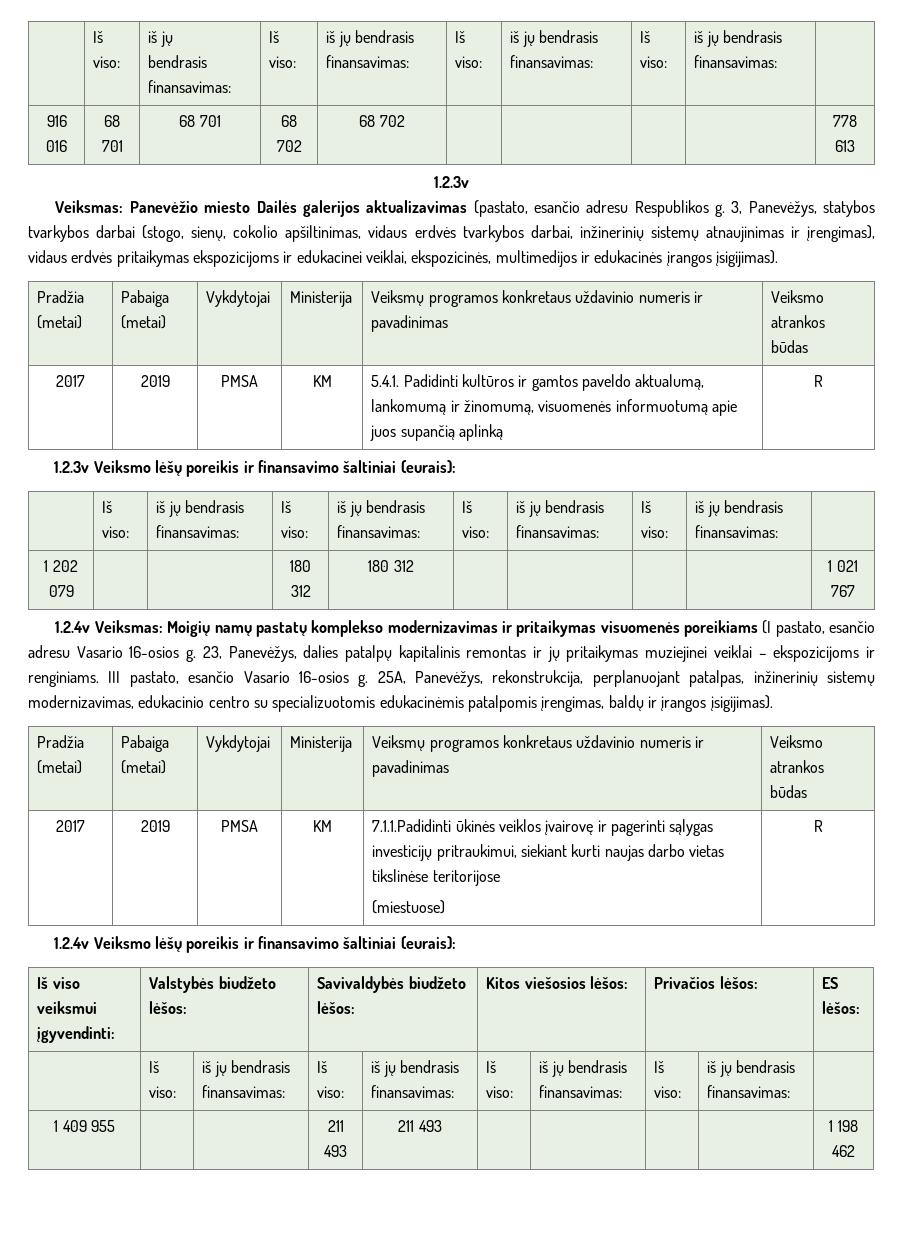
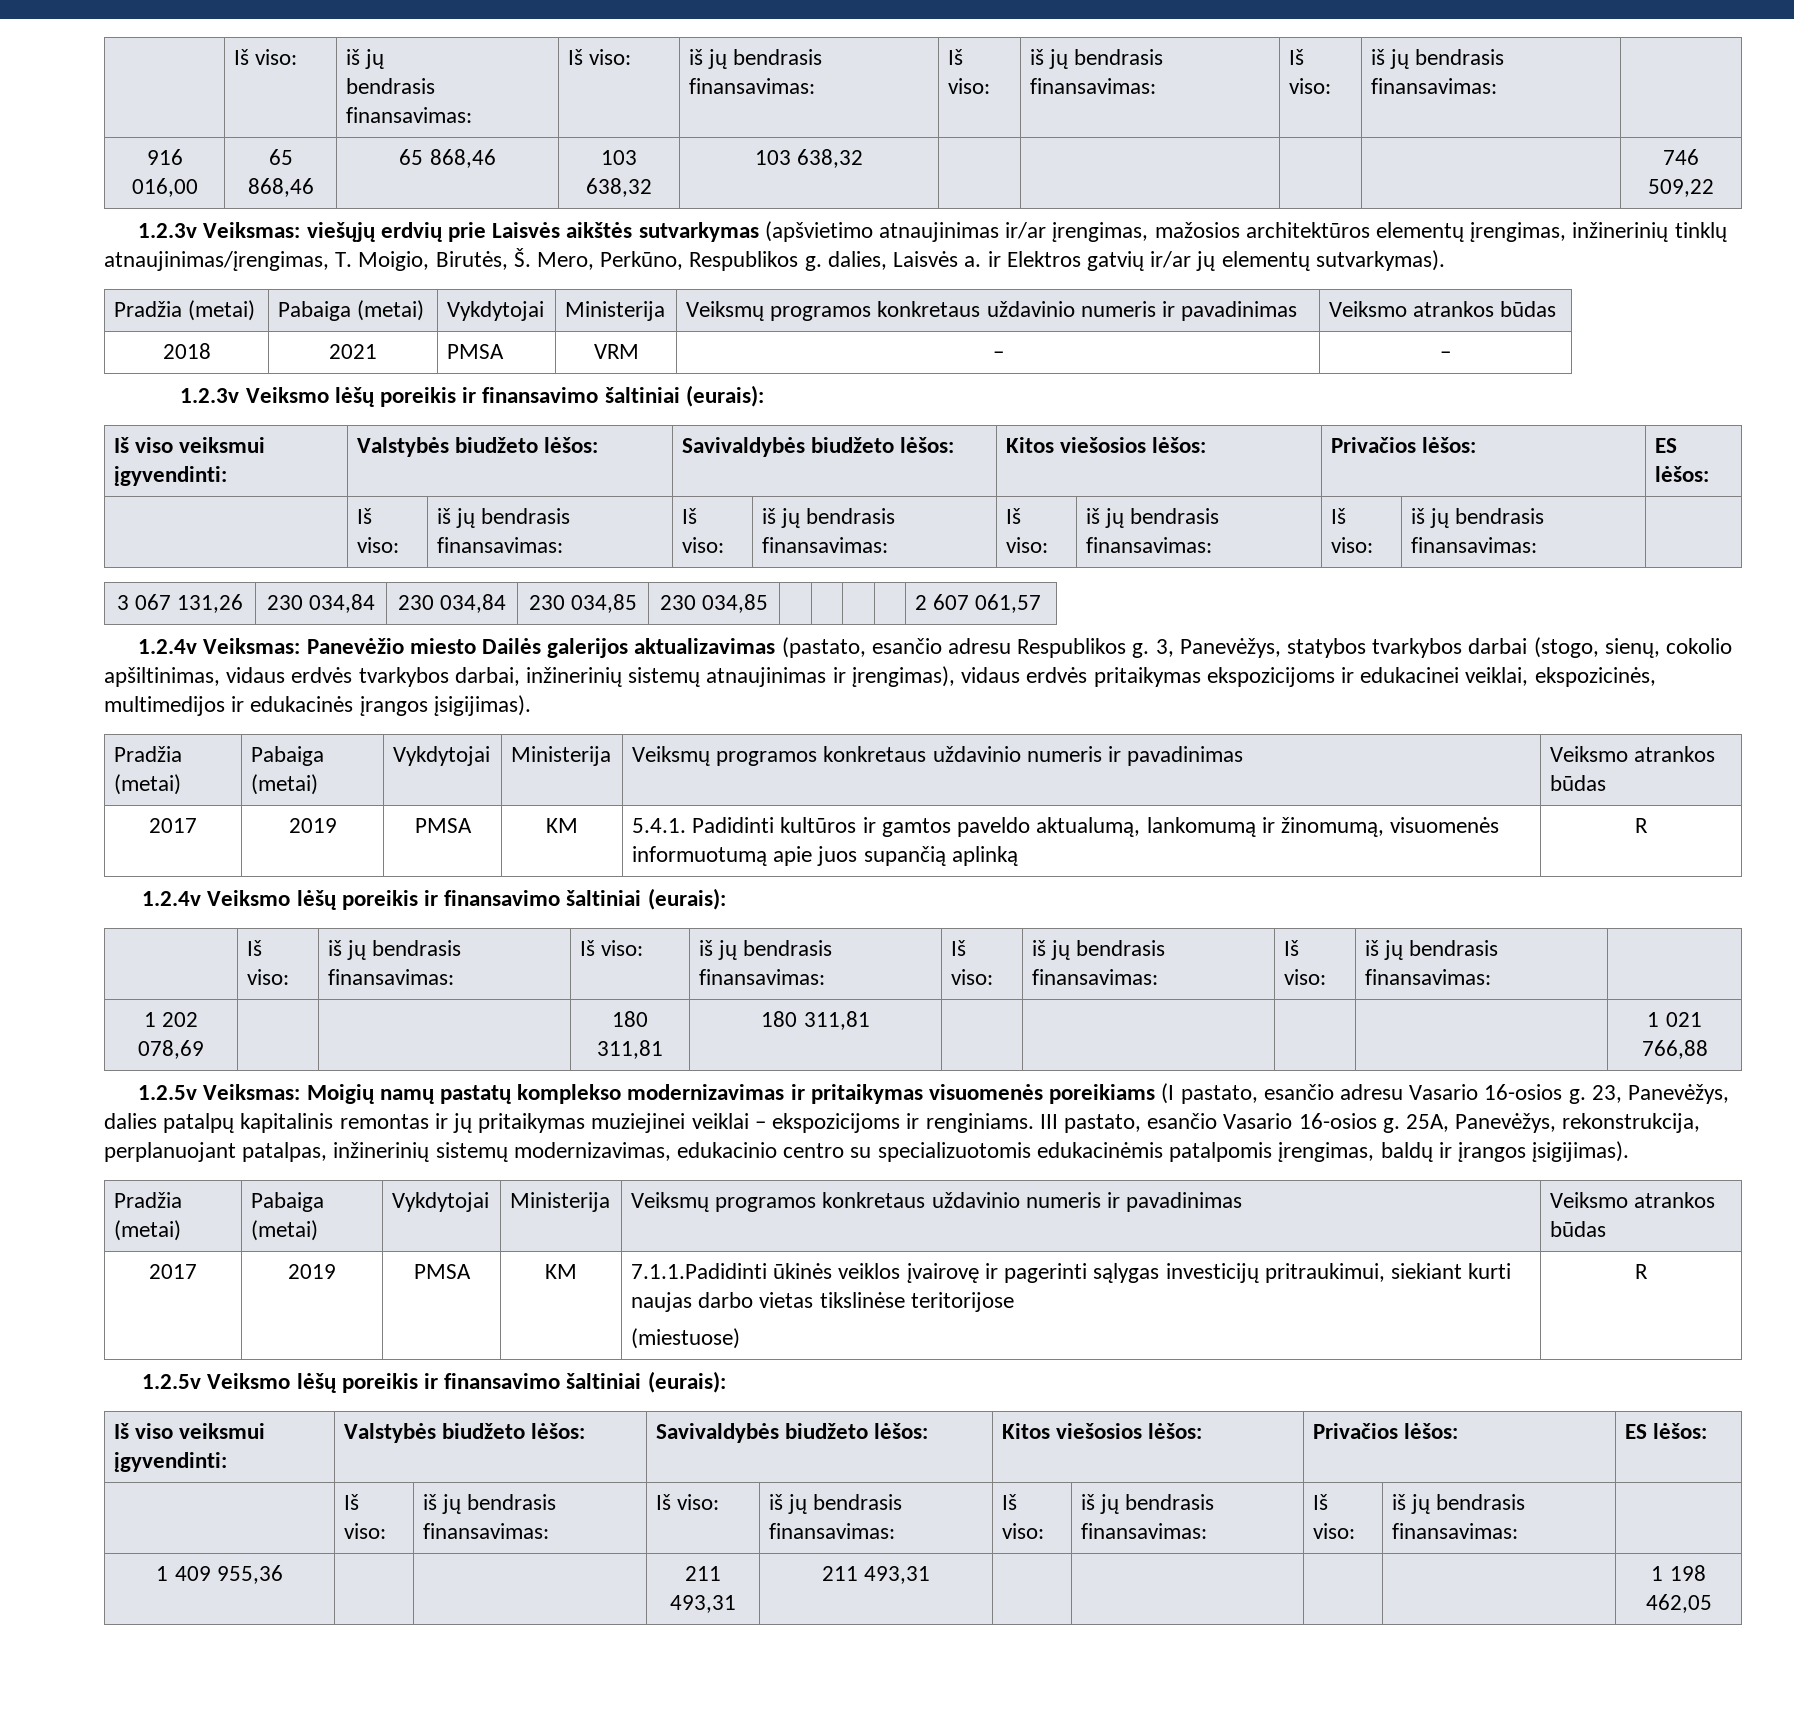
- 916 016 | 68 701 | 68 701 | 68 702 | 68 702 | | | | | 778 613
- 1.2.3v
- Veiksmas: Panevėžio miesto Dailės galerijos aktualizavimas (pastato, esančio adresu Respublikos g.
+ 916 016,00 | 65 868,46 | 65 868,46 | 103 638,32 | 103 638,32 | | | | | 746 509,22
+ 1.2.3v Veiksmas: viešųjų erdvių prie Laisvės aikštės sutvarkymas (apšvietimo atnaujinimas ir/ar įrengimas, mažosios architektūros elementų įrengimas, inžinerinių tinklų atnaujinimas/įrengimas, T. Moigio, Birutės, Š. Mero, Perkūno, Respublikos g. dalies, Laisvės a. ir Elektros gatvių ir/ar jų elementų sutvarkymas).
+ Pradžia (metai) | Pabaiga (metai) | Vykdytojai | Ministerija | Veiksmų programos konkretaus uždavinio numeris ir pavadinimas | Veiksmo atrankos būdas
+ 2018 | 2021 | PMSA | VRM | – | –
+ 1.2.3v Veiksmo lėšų poreikis ir finansavimo šaltiniai (eurais):
+ Iš viso veiksmui įgyvendinti: | Valstybės biudžeto lėšos: | Savivaldybės biudžeto lėšos: | Kitos viešosios lėšos: | Privačios lėšos: | ES lėšos:
+ | Iš viso: | iš jų bendrasis finansavimas: | Iš viso: | iš jų bendrasis finansavimas: | Iš viso: | iš jų bendrasis finansavimas: | Iš viso: | iš jų bendrasis finansavimas: |
+ 3 067 131,26 | 230 034,84 | 230 034,84 | 230 034,85 | 230 034,85 | | | | | 2 607 061,57
+ 1.2.4v Veiksmas: Panevėžio miesto Dailės galerijos aktualizavimas (pastato, esančio adresu Respublikos g.
- 1.2.3v Veiksmo lėšų poreikis ir finansavimo šaltiniai (eurais):
+ 1.2.4v Veiksmo lėšų poreikis ir finansavimo šaltiniai (eurais):
- 1 202 079 | | | 180 312 | 180 312 | | | | | 1 021 767
- 1.2.4v Veiksmas: Moigių namų pastatų komplekso modernizavimas ir pritaikymas visuomenės poreikiams (I pastato, esančio adresu Vasario 16-osios g.
+ 1 202 078,69 | | | 180 311,81 | 180 311,81 | | | | | 1 021 766,88
+ 1.2.5v Veiksmas: Moigių namų pastatų komplekso modernizavimas ir pritaikymas visuomenės poreikiams (I pastato, esančio adresu Vasario 16-osios g.
- 1.2.4v Veiksmo lėšų poreikis ir finansavimo šaltiniai (eurais):
+ 1.2.5v Veiksmo lėšų poreikis ir finansavimo šaltiniai (eurais):
- 1 409 955 | | | 211 493 | 211 493 | | | | | 1 198 462
+ 1 409 955,36 | | | 211 493,31 | 211 493,31 | | | | | 1 198 462,05

